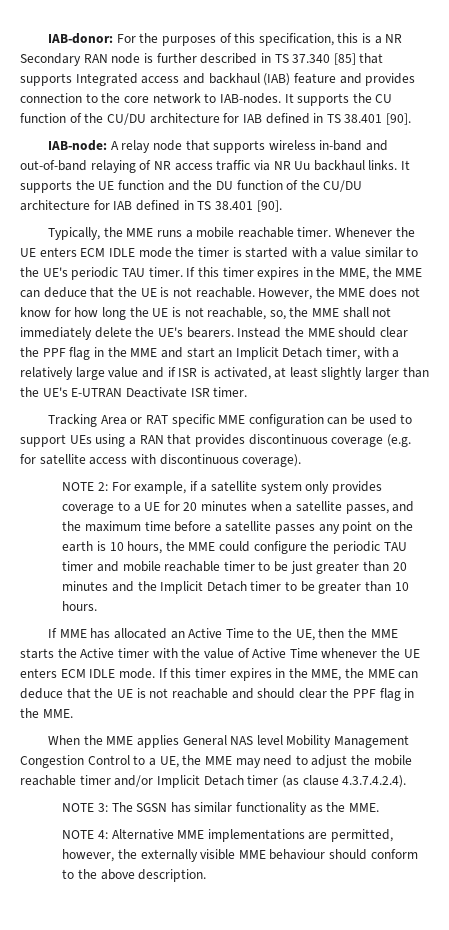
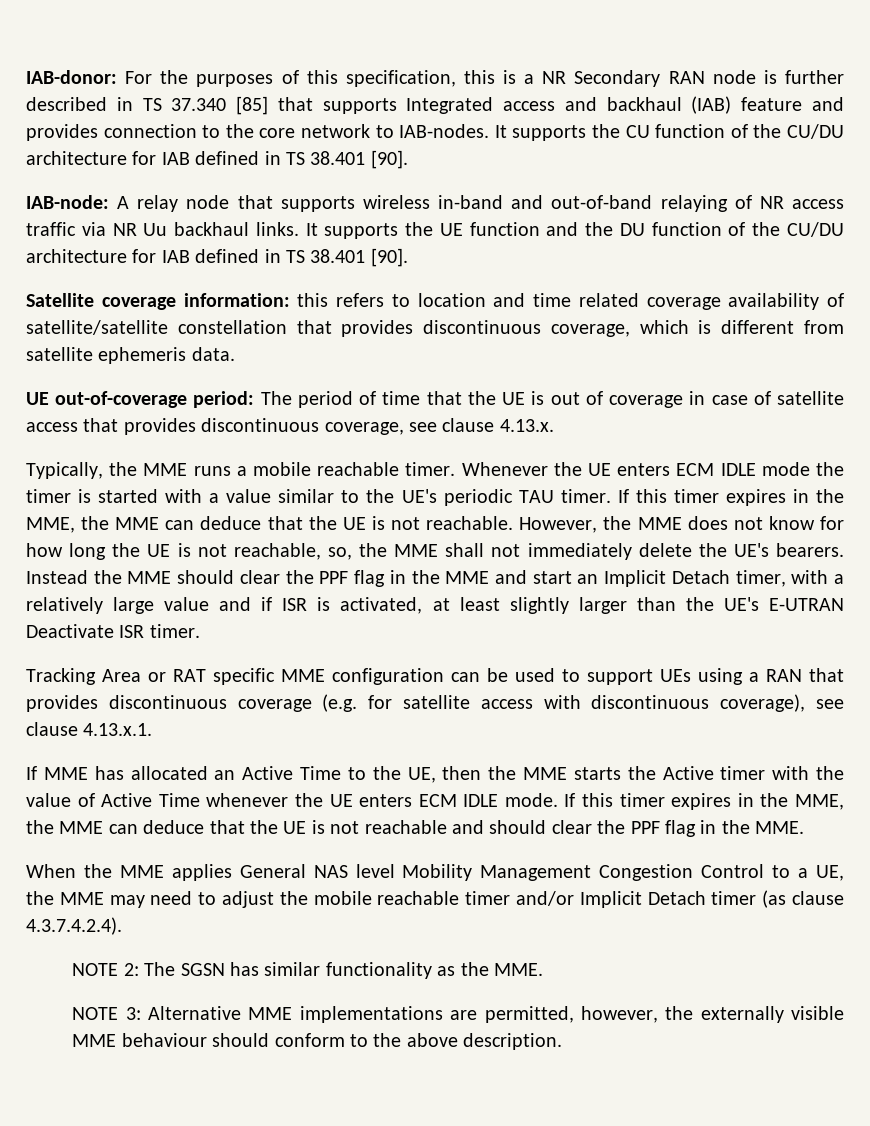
+ Satellite coverage information: this refers to location and time related coverage availability of satellite/satellite constellation that provides discontinuous coverage, which is different from satellite ephemeris data.
+ UE out-of-coverage period: The period of time that the UE is out of coverage in case of satellite access that provides discontinuous coverage, see clause 4.13.x.
- Tracking Area or RAT specific MME configuration can be used to support UEs using a RAN that provides discontinuous coverage (e.g. for satellite access with discontinuous coverage).
- NOTE 2: For example, if a satellite system only provides coverage to a UE for 20 minutes when a satellite passes, and the maximum time before a satellite passes any point on the earth is 10 hours, the MME could configure the periodic TAU timer and mobile reachable timer to be just greater than 20 minutes and the Implicit Detach timer to be greater than 10 hours.
+ Tracking Area or RAT specific MME configuration can be used to support UEs using a RAN that provides discontinuous coverage (e.g. for satellite access with discontinuous coverage), see clause 4.13.x.1.
- NOTE 3: The SGSN has similar functionality as the MME.
+ NOTE 2: The SGSN has similar functionality as the MME.
- NOTE 4: Alternative MME implementations are permitted, however, the externally visible MME behaviour should conform to the above description.
+ NOTE 3: Alternative MME implementations are permitted, however, the externally visible MME behaviour should conform to the above description.

